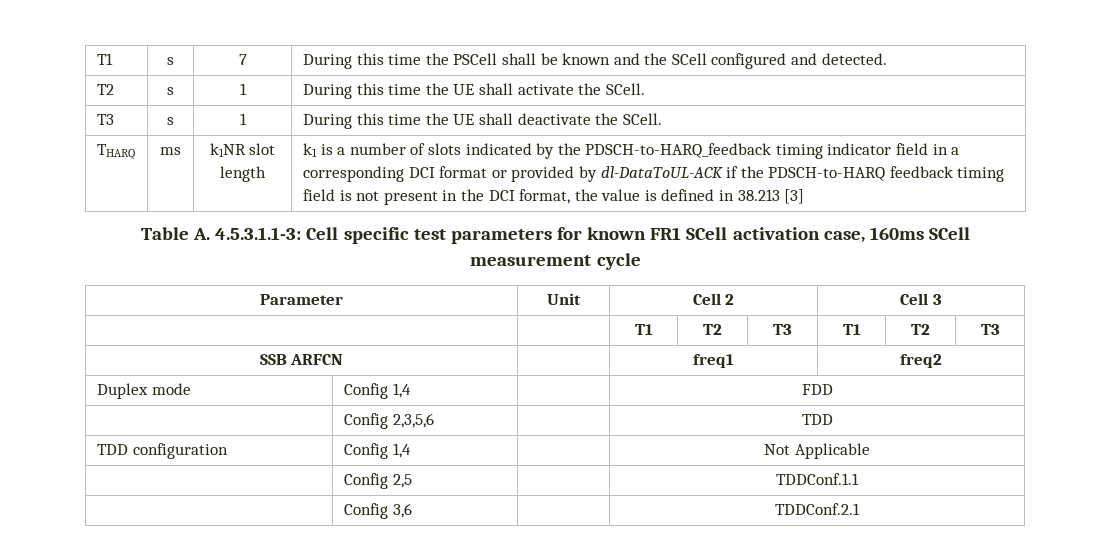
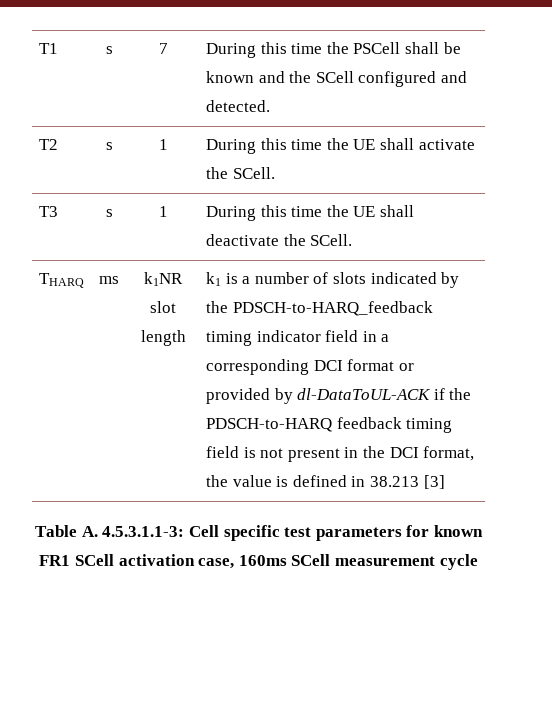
- Parameter | Unit | Cell 2 | Cell 3
- | | T1 | T2 | T3 | T1 | T2 | T3
- SSB ARFCN | | freq1 | freq2
- Duplex mode | Config 1,4 | | FDD
- | Config 2,3,5,6 | | TDD
- TDD configuration | Config 1,4 | | Not Applicable
- | Config 2,5 | | TDDConf.1.1
- | Config 3,6 | | TDDConf.2.1

